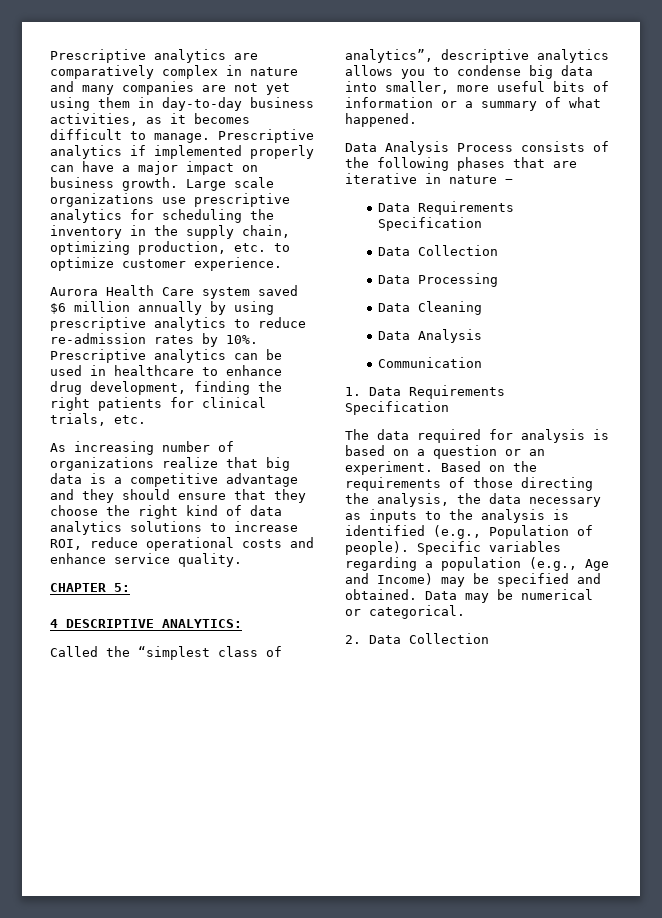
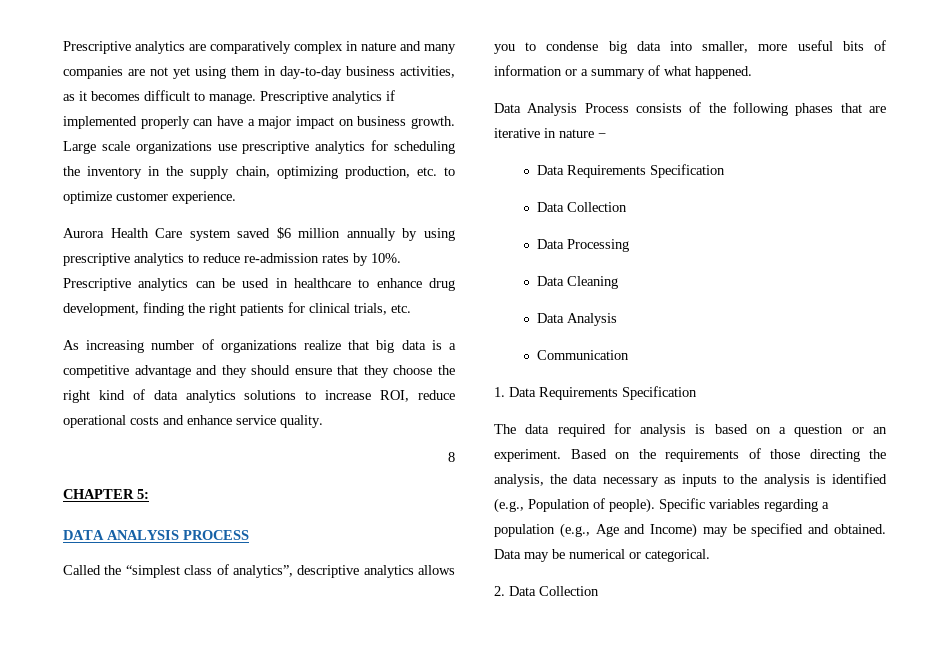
+ 8
- 4 DESCRIPTIVE ANALYTICS:
+ DATA ANALYSIS PROCESS

